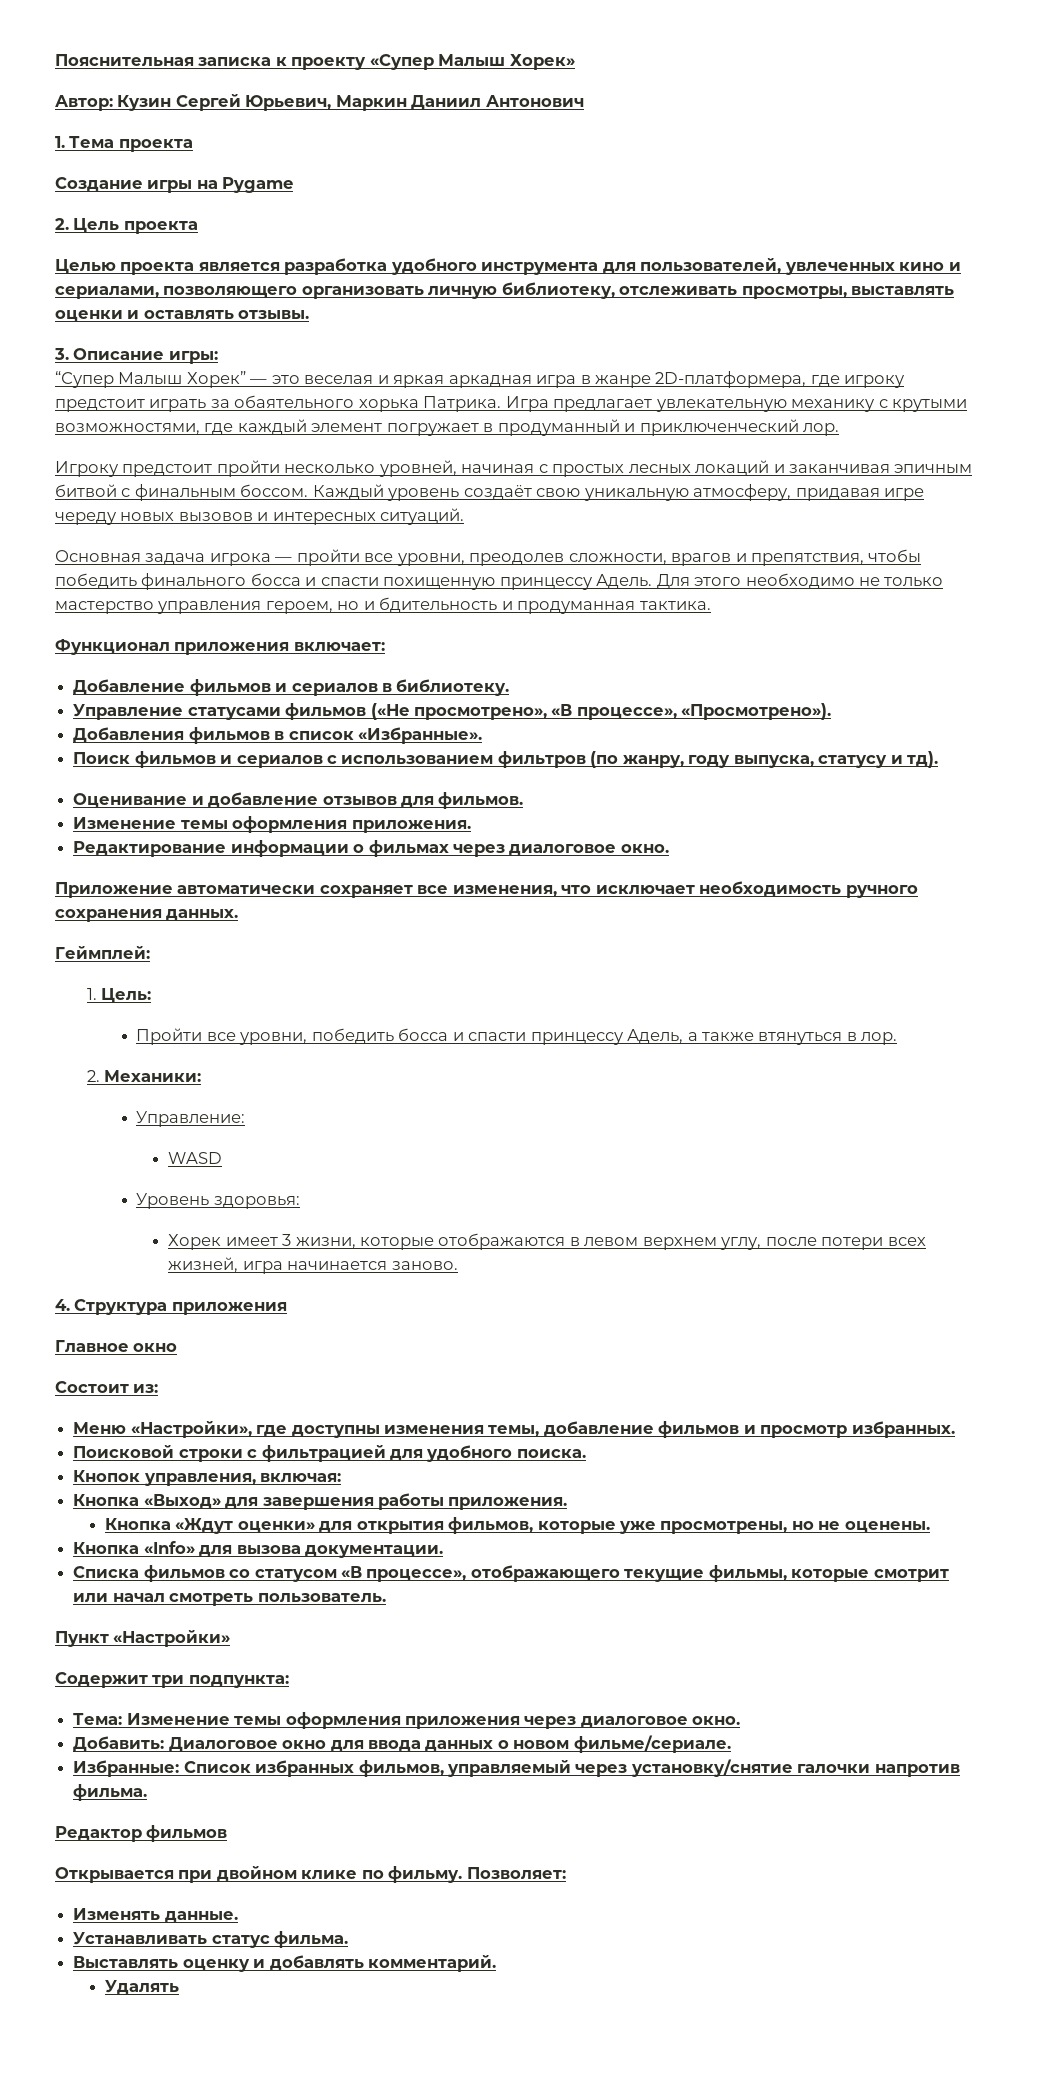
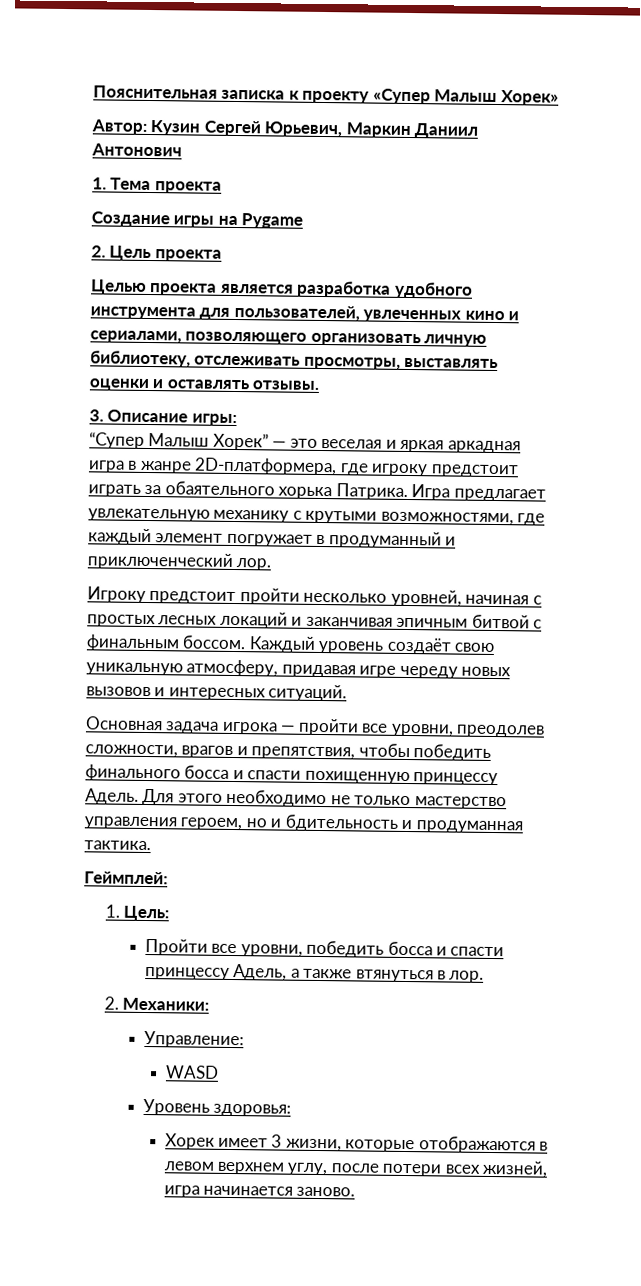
- Функционал приложения включает:
- Добавление фильмов и сериалов в библиотеку.
- Управление статусами фильмов («Не просмотрено», «В процессе», «Просмотрено»).
- Добавления фильмов в список «Избранные».
- Поиск фильмов и сериалов с использованием фильтров (по жанру, году выпуска, статусу и тд).
- Оценивание и добавление отзывов для фильмов.
- Изменение темы оформления приложения.
- Редактирование информации о фильмах через диалоговое окно.
- Приложение автоматически сохраняет все изменения, что исключает необходимость ручного сохранения данных.
- 4. Структура приложения
- Главное окно
- Состоит из:
- Меню «Настройки», где доступны изменения темы, добавление фильмов и просмотр избранных.
- Поисковой строки с фильтрацией для удобного поиска.
- Кнопок управления, включая:
- Кнопка «Выход» для завершения работы приложения.
- Кнопка «Ждут оценки» для открытия фильмов, которые уже просмотрены, но не оценены.
- Кнопка «Info» для вызова документации.
- Списка фильмов со статусом «В процессе», отображающего текущие фильмы, которые смотрит или начал смотреть пользователь.
- Пункт «Настройки»
- Содержит три подпункта:
- Тема: Изменение темы оформления приложения через диалоговое окно.
- Добавить: Диалоговое окно для ввода данных о новом фильме/сериале.
- Избранные: Список избранных фильмов, управляемый через установку/снятие галочки напротив фильма.
- Редактор фильмов
- Открывается при двойном клике по фильму. Позволяет:
- Изменять данные.
- Устанавливать статус фильма.
- Выставлять оценку и добавлять комментарий.
- Удалять

